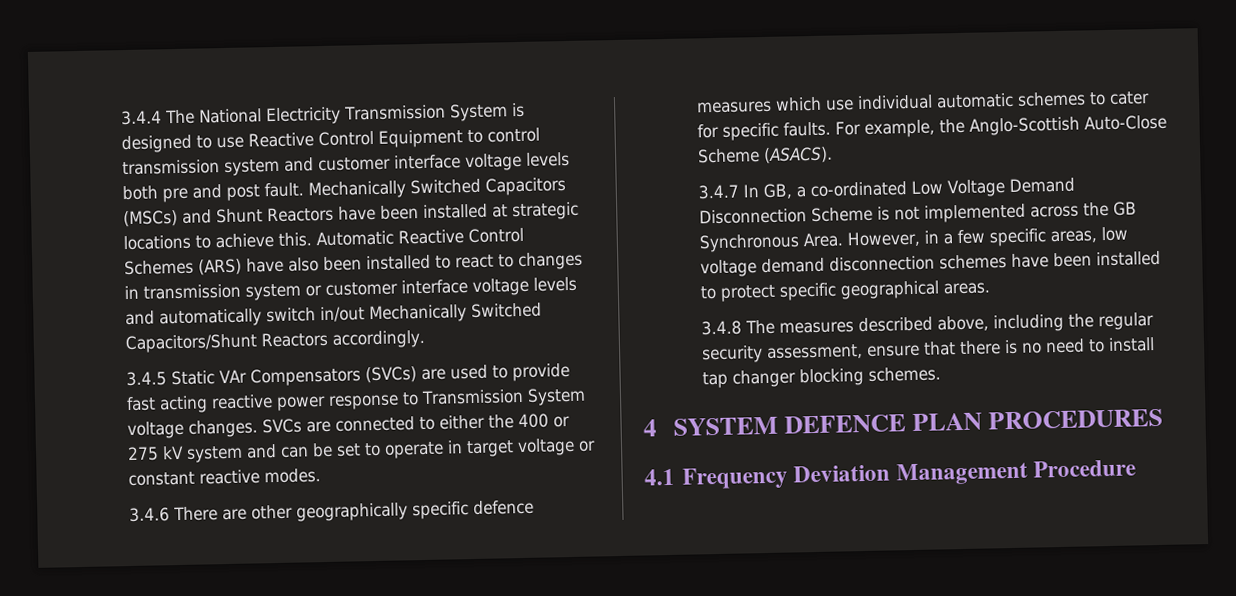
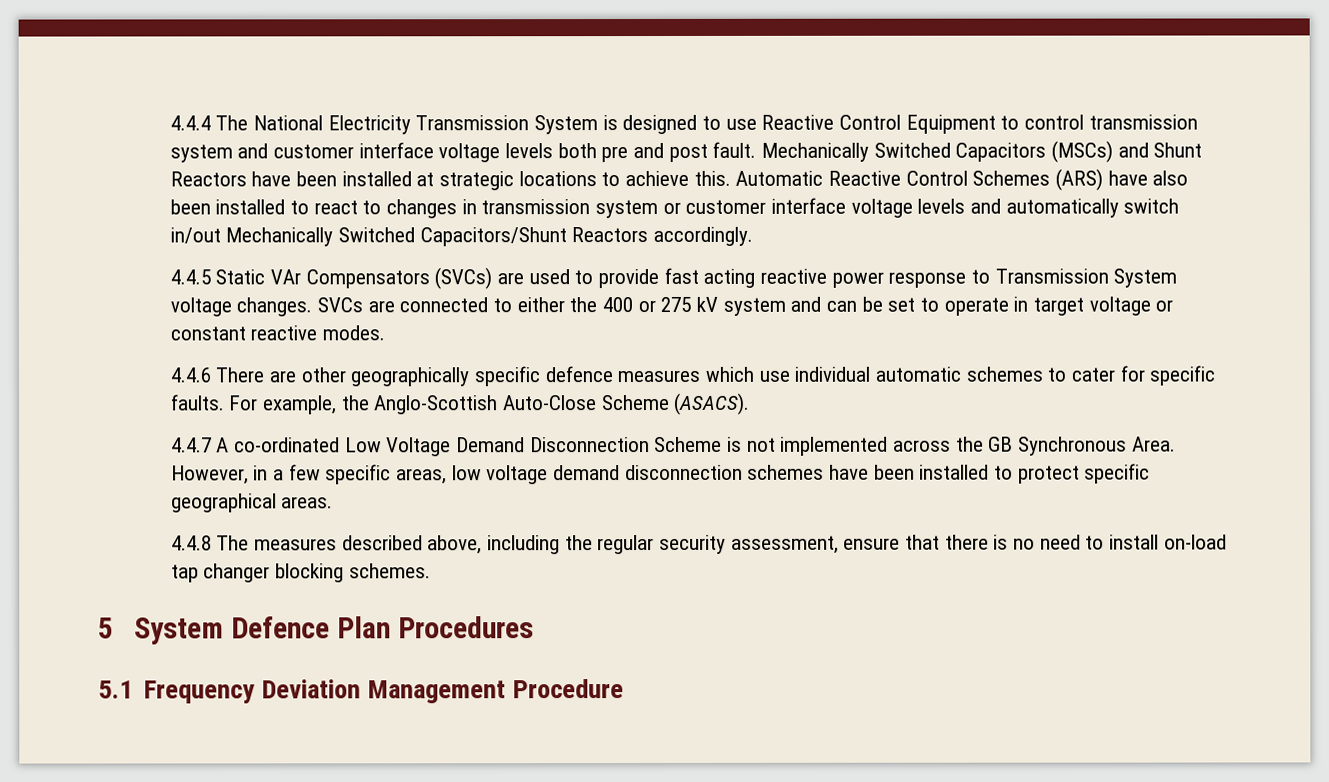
- 3.4.4 The National Electricity Transmission System is designed to use Reactive Control Equipment to control transmission system and customer interface voltage levels both pre and post fault.
+ 4.4.4 The National Electricity Transmission System is designed to use Reactive Control Equipment to control transmission system and customer interface voltage levels both pre and post fault.
- 3.4.5 Static VAr Compensators (SVCs) are used to provide fast acting reactive power response to Transmission System voltage changes.
+ 4.4.5 Static VAr Compensators (SVCs) are used to provide fast acting reactive power response to Transmission System voltage changes.
- 3.4.6 There are other geographically specific defence measures which use individual automatic schemes to cater for specific faults.
+ 4.4.6 There are other geographically specific defence measures which use individual automatic schemes to cater for specific faults.
- 3.4.7 In GB, a co-ordinated Low Voltage Demand Disconnection Scheme is not implemented across the GB Synchronous Area.
+ 4.4.7 A co-ordinated Low Voltage Demand Disconnection Scheme is not implemented across the GB Synchronous Area.
- 3.4.8 The measures described above, including the regular security assessment, ensure that there is no need to install tap changer blocking schemes.
+ 4.4.8 The measures described above, including the regular security assessment, ensure that there is no need to install on-load tap changer blocking schemes.
- 4 SYSTEM DEFENCE PLAN PROCEDURES
- 4.1 Frequency Deviation Management Procedure
+ 5 System Defence Plan Procedures
+ 5.1 Frequency Deviation Management Procedure

